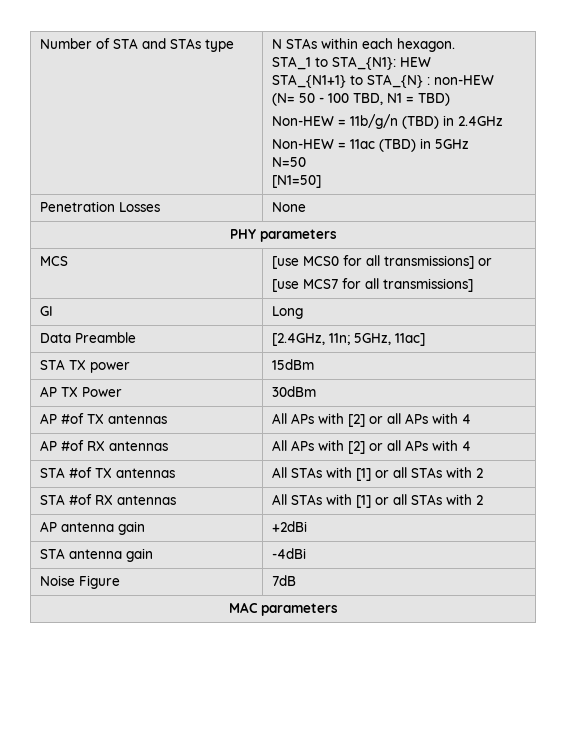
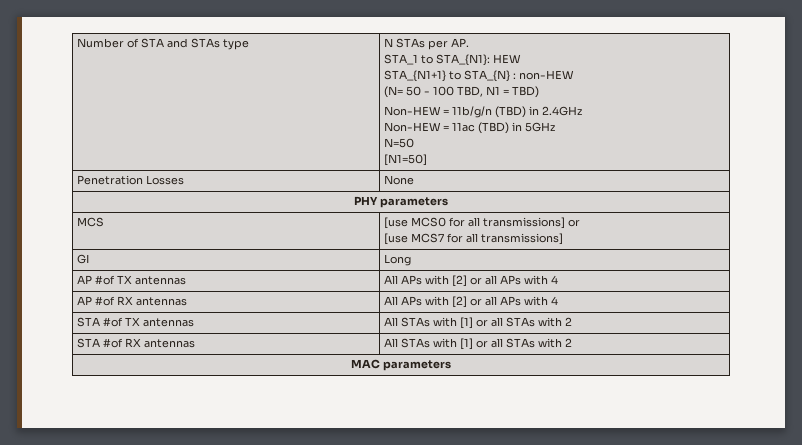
- N STAs within each hexagon.
+ N STAs per AP.
- Data Preamble | [2.4GHz, 11n; 5GHz, 11ac]
- STA TX power | 15dBm
- AP TX Power | 30dBm
- AP antenna gain | +2dBi
- STA antenna gain | -4dBi
- Noise Figure | 7dB

